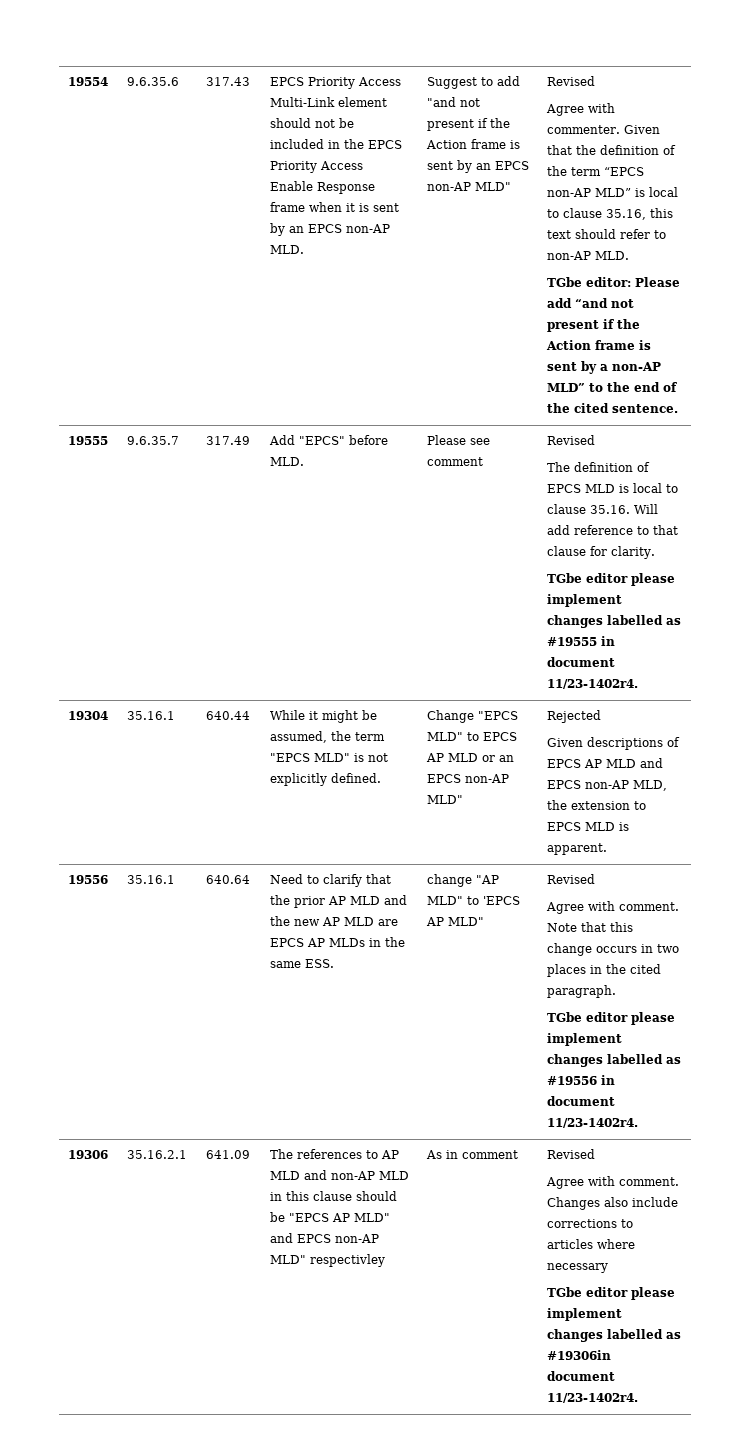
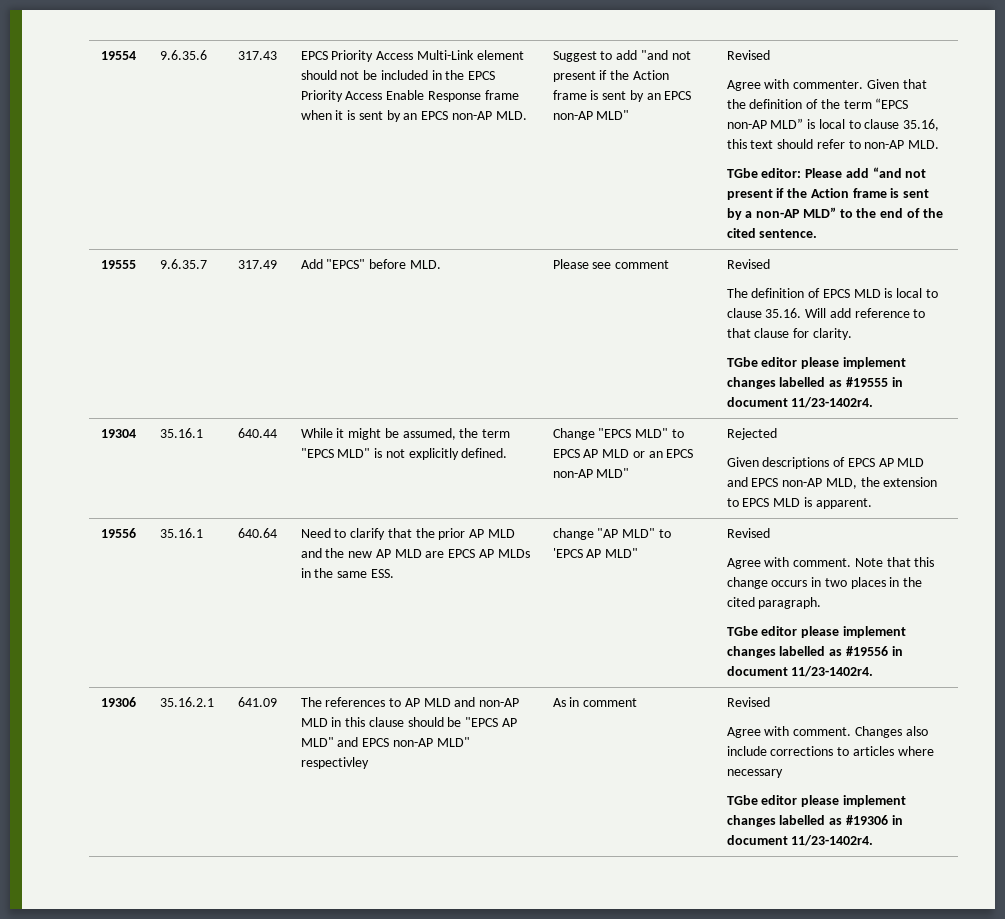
- TGbe editor please implement changes labelled as #19306in document 11/23-1402r4.
+ TGbe editor please implement changes labelled as #19306 in document 11/23-1402r4.

